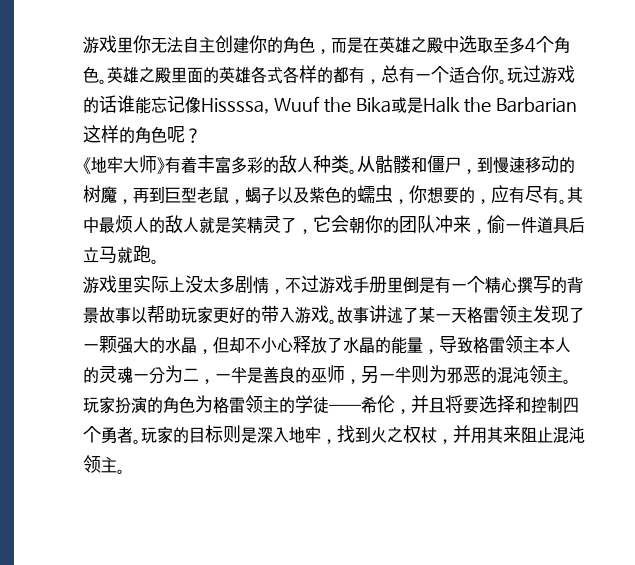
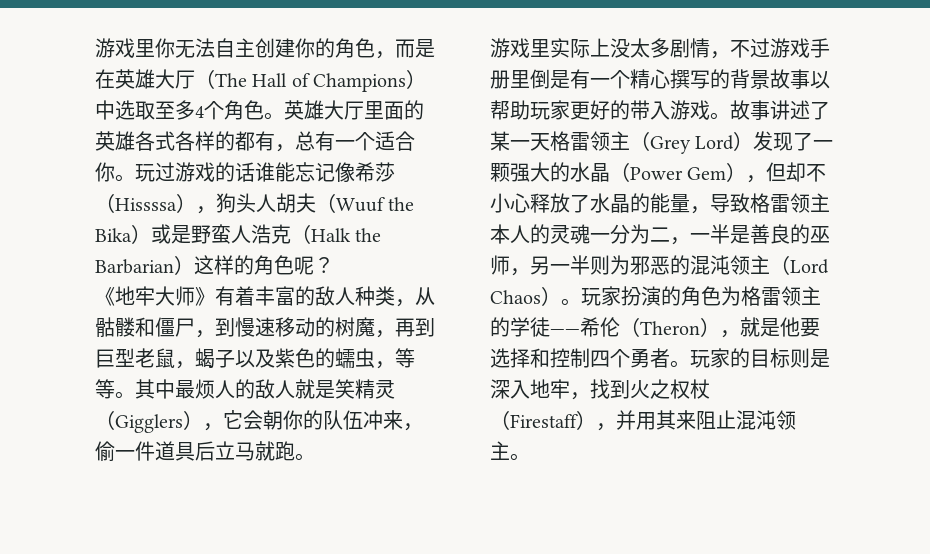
- 游戏里你无法自主创建你的角色，而是在英雄之殿中选取至多4个角色。
+ 游戏里你无法自主创建你的角色，而是在英雄大厅（The Hall of Champions）中选取至多4个角色。
- 英雄之殿里面的英雄各式各样的都有，总有一个适合你。
+ 英雄大厅里面的英雄各式各样的都有，总有一个适合你。
- 玩过游戏的话谁能忘记像Hissssa, Wuuf the Bika或是Halk the Barbarian这样的角色呢？
+ 玩过游戏的话谁能忘记像希莎（Hissssa），狗头人胡夫（Wuuf the Bika）或是野蛮人浩克（Halk the Barbarian）这样的角色呢？
- 《地牢大师》有着丰富多彩的敌人种类。从骷髅和僵尸，到慢速移动的树魔，再到巨型老鼠，蝎子以及紫色的蠕虫，你想要的，应有尽有。
+ 《地牢大师》有着丰富的敌人种类，从骷髅和僵尸，到慢速移动的树魔，再到巨型老鼠，蝎子以及紫色的蠕虫，等等。
- 其中最烦人的敌人就是笑精灵了，它会朝你的团队冲来，偷一件道具后立马就跑。
+ 其中最烦人的敌人就是笑精灵（Gigglers），它会朝你的队伍冲来，偷一件道具后立马就跑。
- 故事讲述了某一天格雷领主发现了一颗强大的水晶，但却不小心释放了水晶的能量，导致格雷领主本人的灵魂一分为二，一半是善良的巫师，另一半则为邪恶的混沌领主。
+ 故事讲述了某一天格雷领主（Grey Lord）发现了一颗强大的水晶（Power Gem），但却不小心释放了水晶的能量，导致格雷领主本人的灵魂一分为二，一半是善良的巫师，另一半则为邪恶的混沌领主（Lord Chaos）。
- 玩家扮演的角色为格雷领主的学徒——希伦，并且将要选择和控制四个勇者。
+ 玩家扮演的角色为格雷领主的学徒——希伦（Theron），就是他要选择和控制四个勇者。
- 玩家的目标则是深入地牢，找到火之权杖，并用其来阻止混沌领主。
+ 玩家的目标则是深入地牢，找到火之权杖（Firestaff），并用其来阻止混沌领主。

